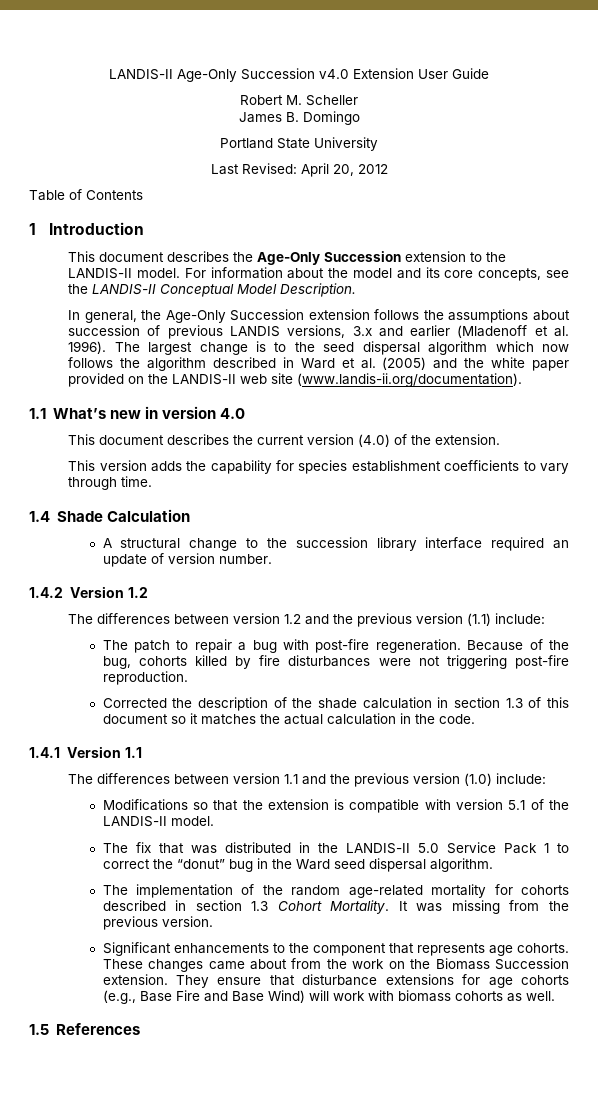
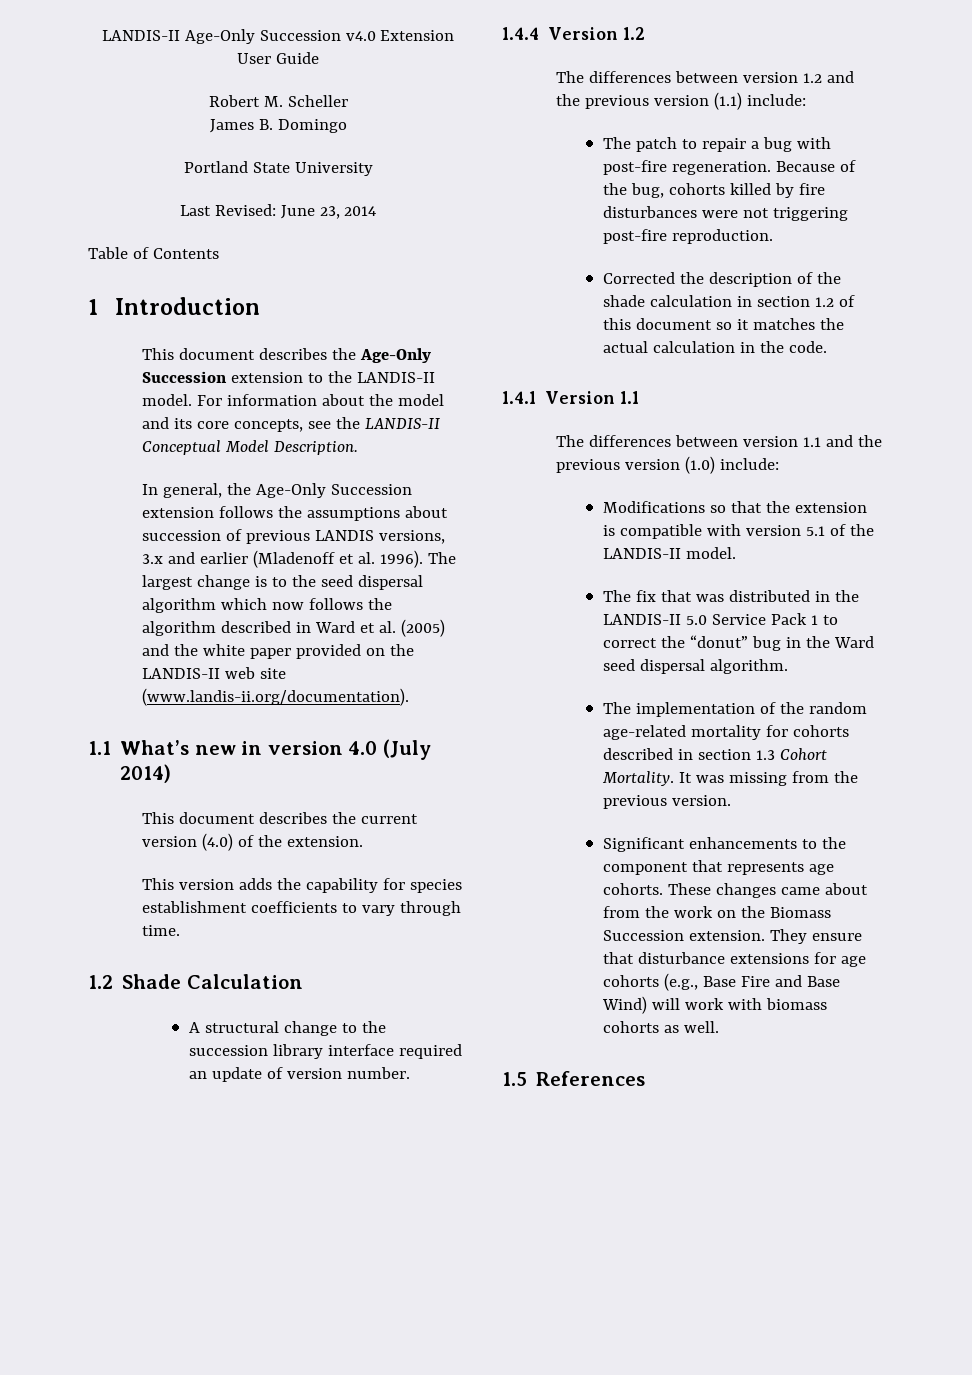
- Last Revised: April 20, 2012
+ Last Revised: June 23, 2014
- 1.1 What’s new in version 4.0
+ 1.1 What’s new in version 4.0 (July 2014)
- 1.4 Shade Calculation
+ 1.2 Shade Calculation
- 1.4.2 Version 1.2
+ 1.4.4 Version 1.2
- Corrected the description of the shade calculation in section 1.3 of this document so it matches the actual calculation in the code.
+ Corrected the description of the shade calculation in section 1.2 of this document so it matches the actual calculation in the code.

